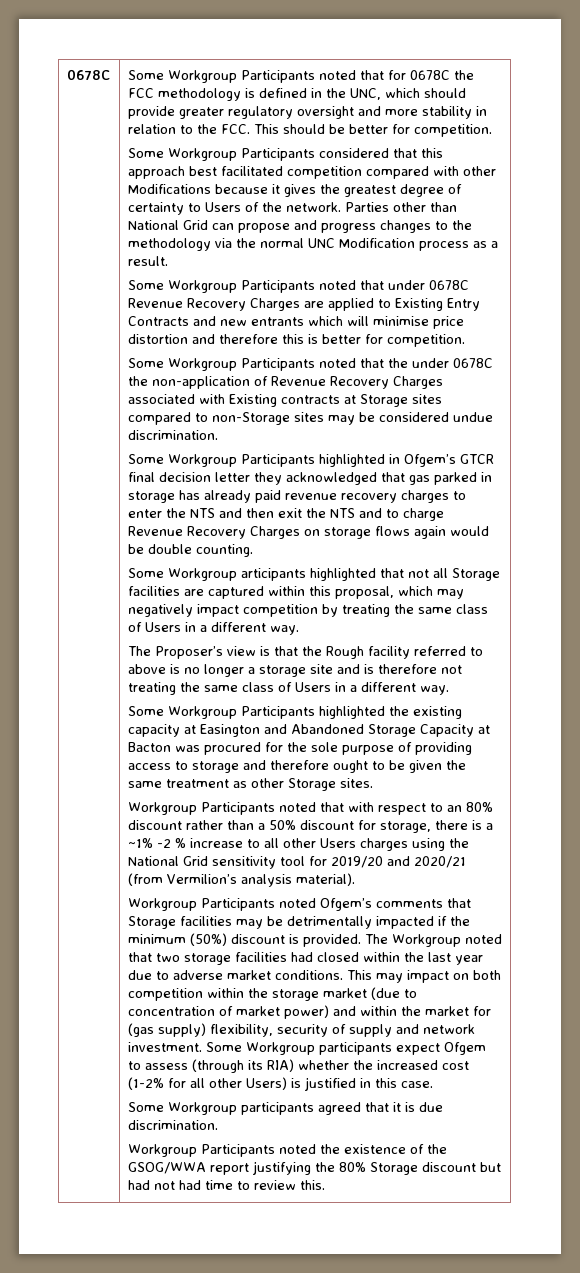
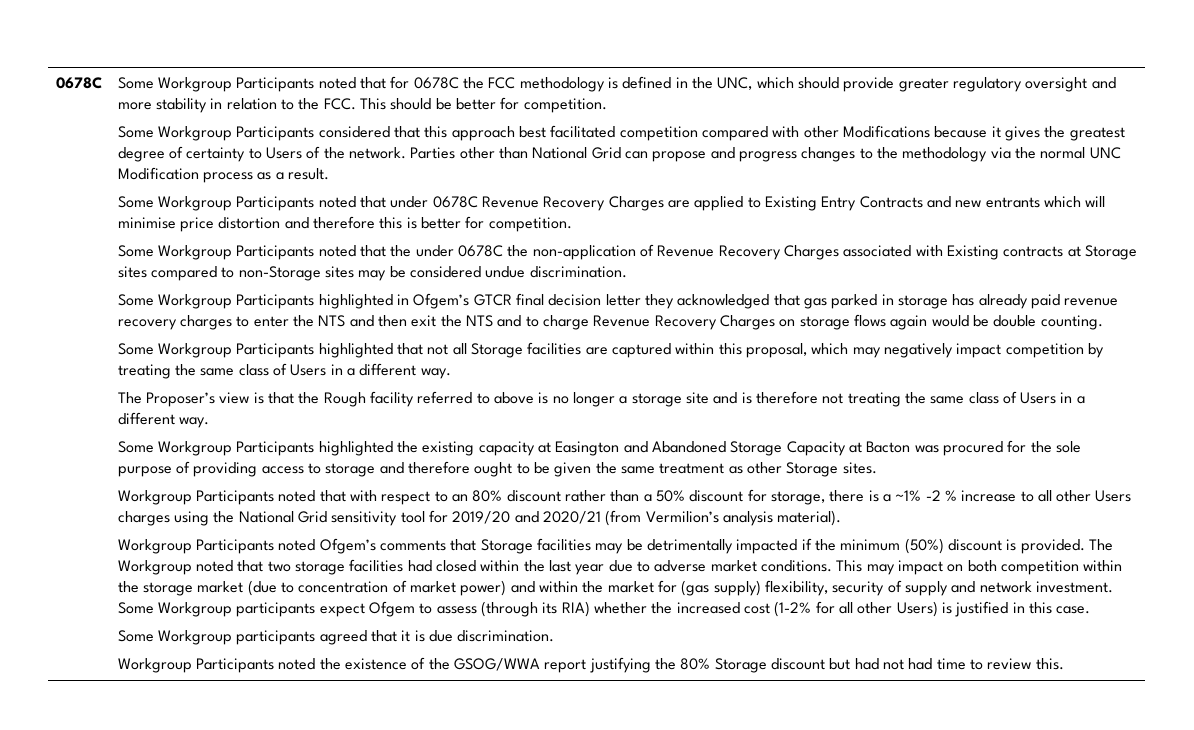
- Some Workgroup articipants highlighted that not all Storage facilities are captured within this proposal, which may negatively impact competition by treating the same class of Users in a different way.
+ Some Workgroup Participants highlighted that not all Storage facilities are captured within this proposal, which may negatively impact competition by treating the same class of Users in a different way.

